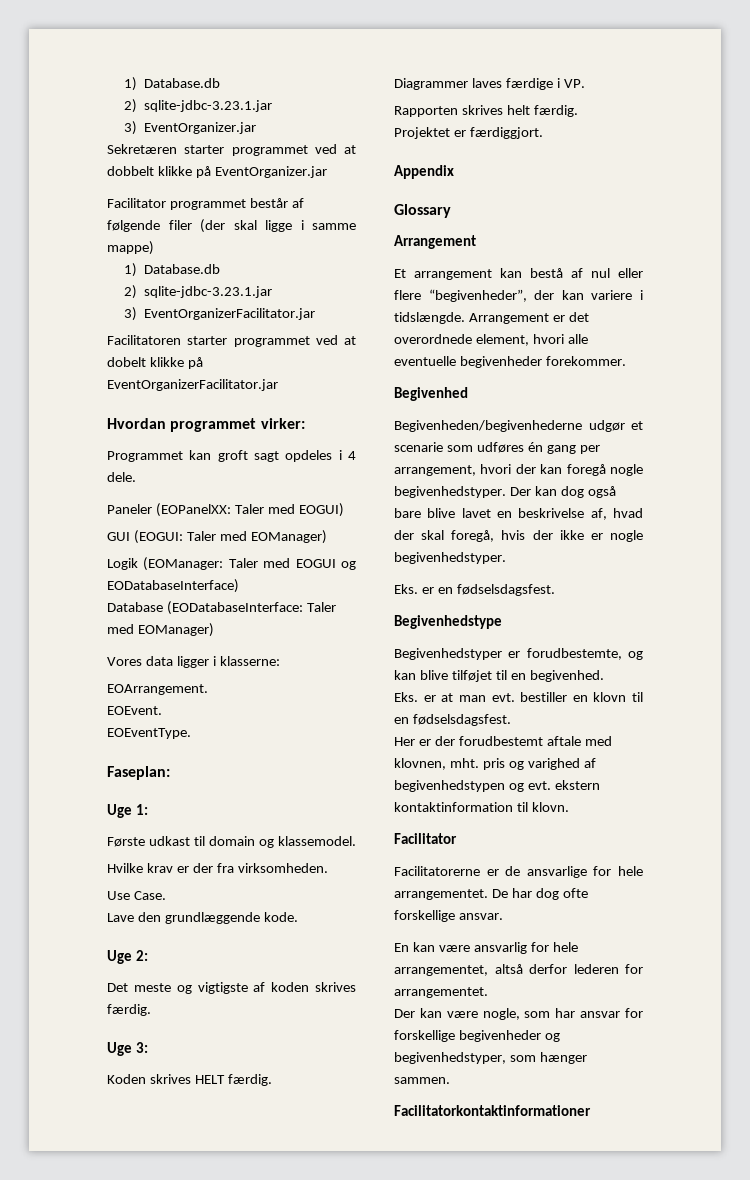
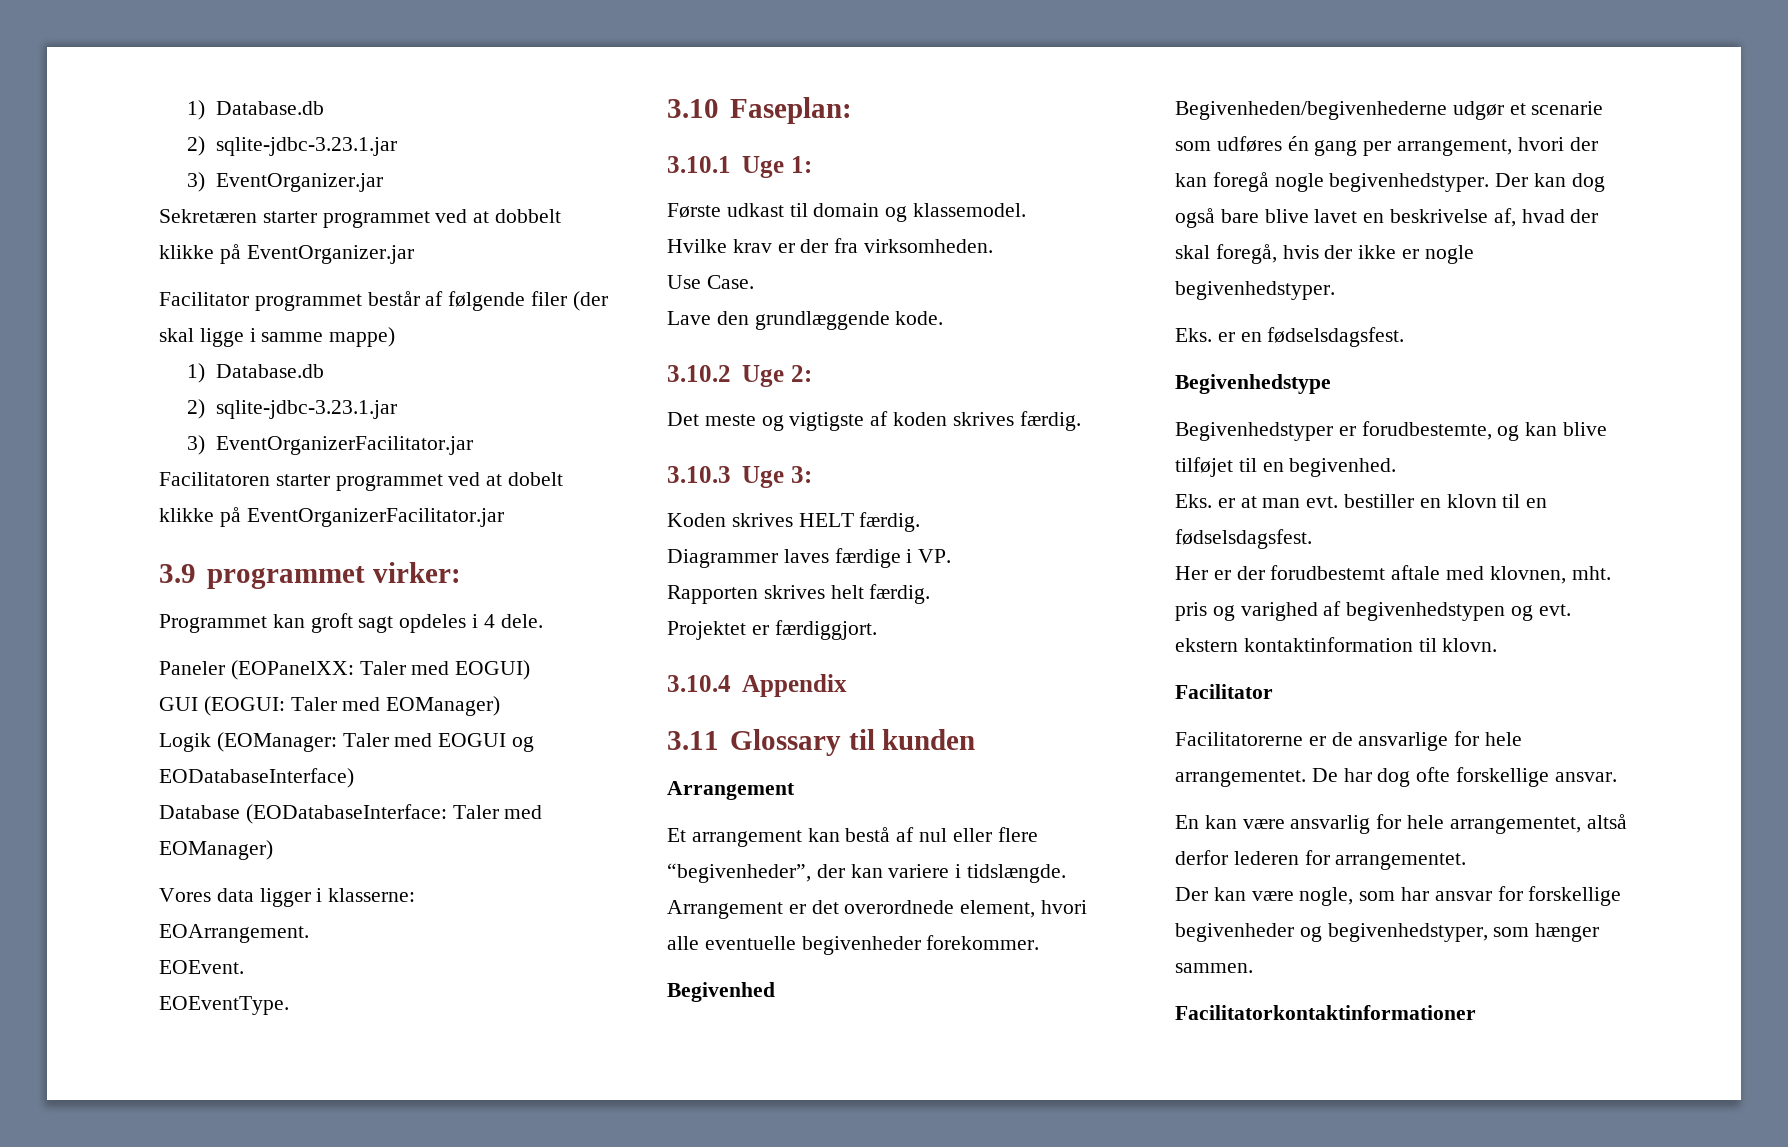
- Hvordan programmet virker:
+ 3.9 programmet virker:
- Faseplan:
+ 3.10 Faseplan:
- Uge 1:
+ 3.10.1 Uge 1:
- Uge 2:
+ 3.10.2 Uge 2:
- Uge 3:
+ 3.10.3 Uge 3:
- Appendix
+ 3.10.4 Appendix
- Glossary
+ 3.11 Glossary til kunden

